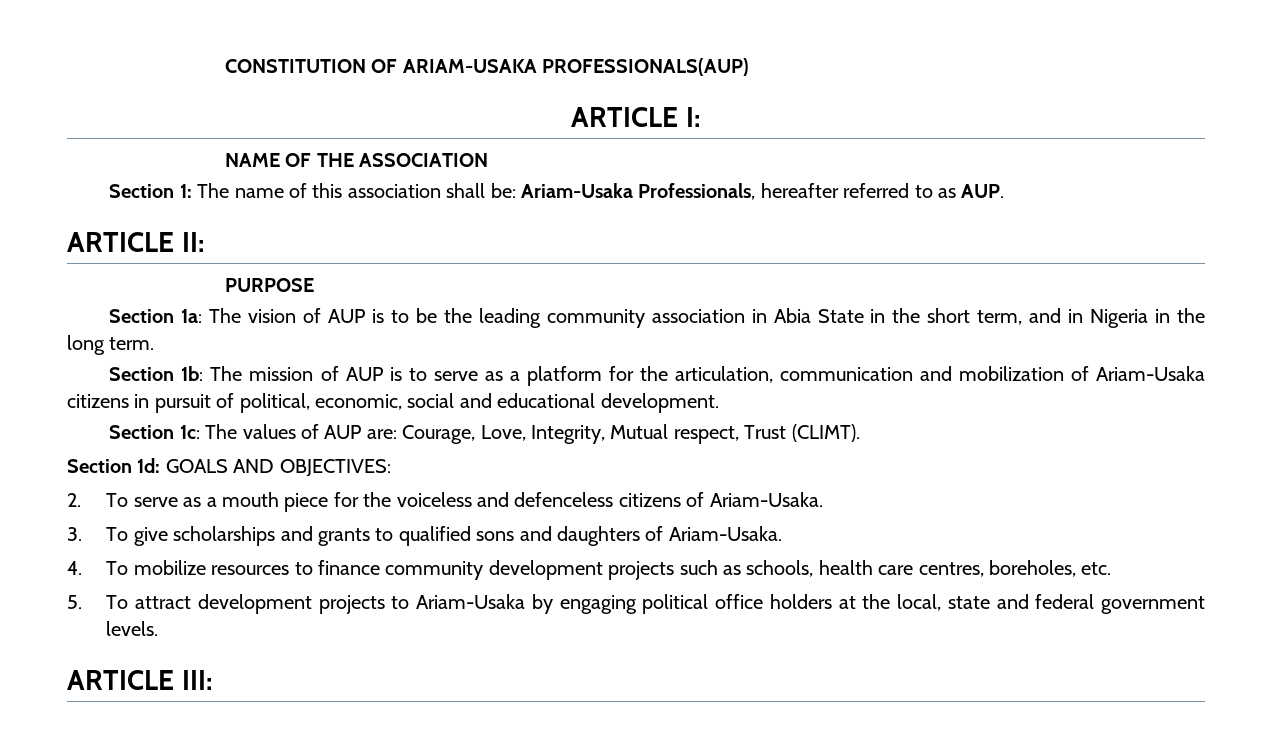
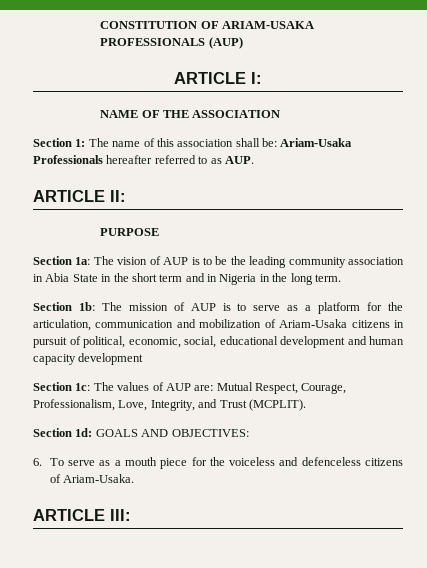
- CONSTITUTION OF ARIAM-USAKA PROFESSIONALS(AUP)
+ CONSTITUTION OF ARIAM-USAKA PROFESSIONALS (AUP)
- Section 1: The name of this association shall be: Ariam-Usaka Professionals, hereafter referred to as AUP.
+ Section 1: The name of this association shall be: Ariam-Usaka Professionals hereafter referred to as AUP.
- Section 1a: The vision of AUP is to be the leading community association in Abia State in the short term, and in Nigeria in the long term.
+ Section 1a: The vision of AUP is to be the leading community association in Abia State in the short term and in Nigeria in the long term.
- Section 1b: The mission of AUP is to serve as a platform for the articulation, communication and mobilization of Ariam-Usaka citizens in pursuit of political, economic, social and educational development.
+ Section 1b: The mission of AUP is to serve as a platform for the articulation, communication and mobilization of Ariam-Usaka citizens in pursuit of political, economic, social, educational development and human capacity development
- Section 1c: The values of AUP are: Courage, Love, Integrity, Mutual respect, Trust (CLIMT).
+ Section 1c: The values of AUP are: Mutual Respect, Courage, Professionalism, Love, Integrity, and Trust (MCPLIT).
- 2. To serve as a mouth piece for the voiceless and defenceless citizens of Ariam-Usaka.
+ 6. To serve as a mouth piece for the voiceless and defenceless citizens of Ariam-Usaka.
- 3. To give scholarships and grants to qualified sons and daughters of Ariam-Usaka.
- 4. To mobilize resources to finance community development projects such as schools, health care centres, boreholes, etc.
- 5. To attract development projects to Ariam-Usaka by engaging political office holders at the local, state and federal government levels.

